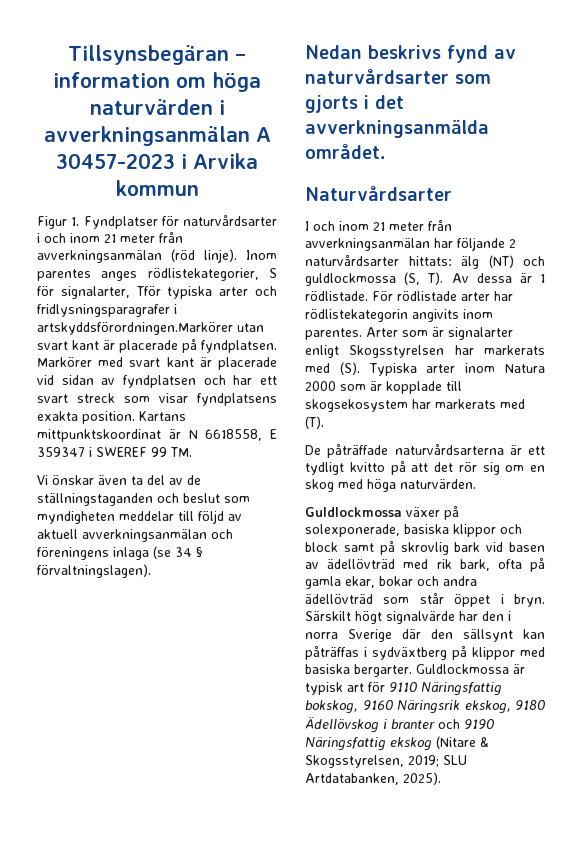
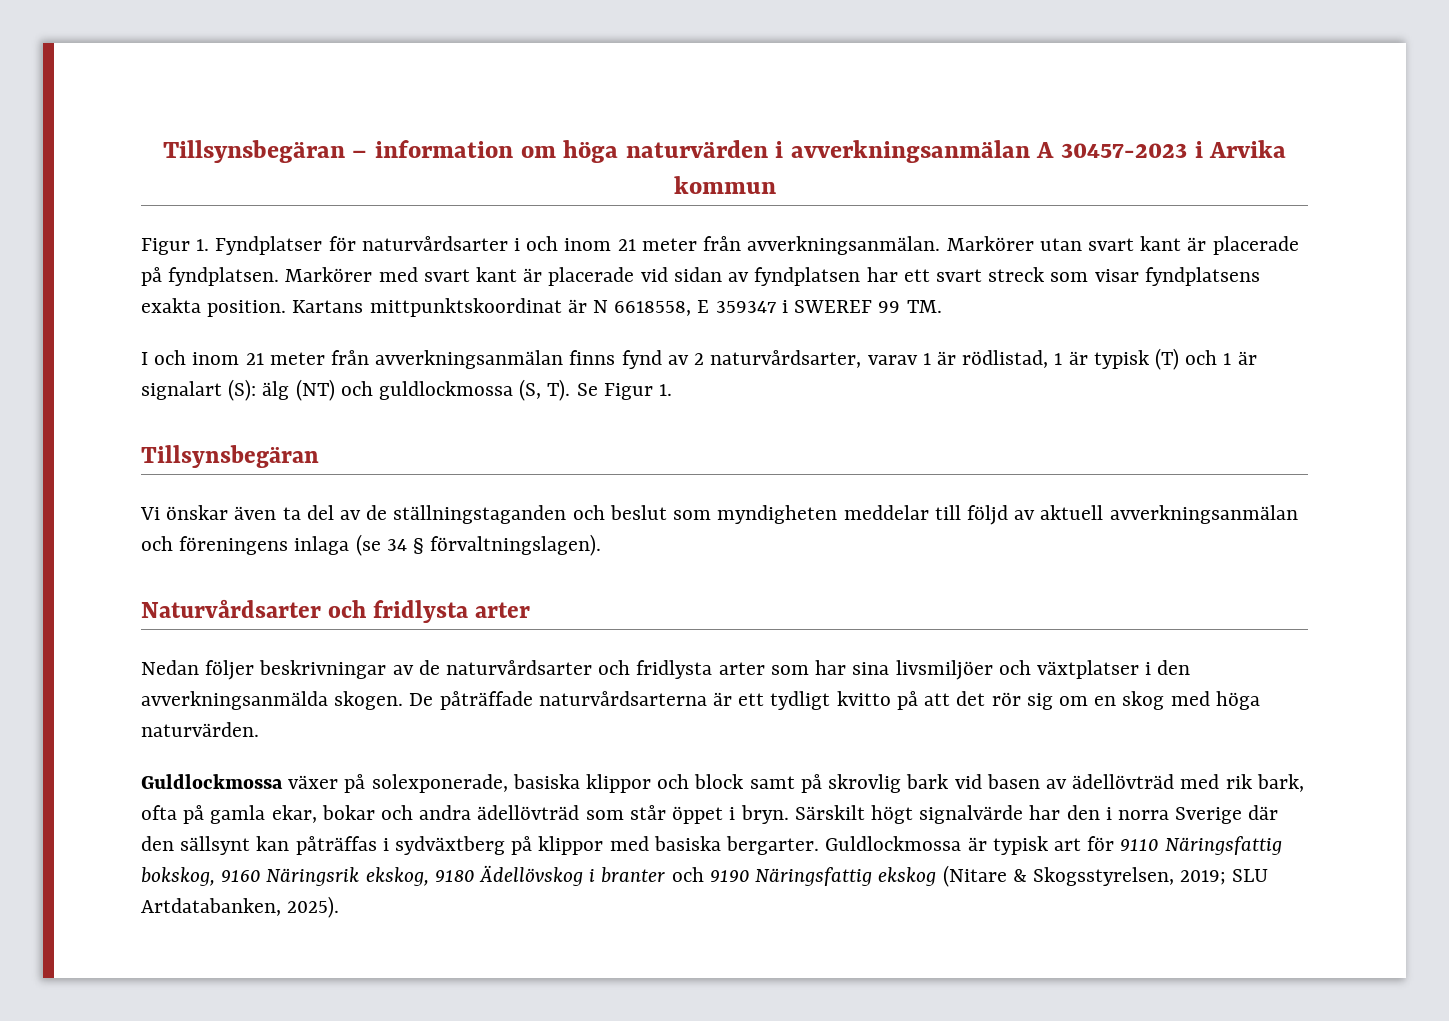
- Figur 1. Fyndplatser för naturvårdsarter i och inom 21 meter från avverkningsanmälan (röd linje). Inom parentes anges rödlistekategorier, S för signalarter, Tför typiska arter och fridlysningsparagrafer i artskyddsförordningen.Markörer utan svart kant är placerade på fyndplatsen.
+ Figur 1. Fyndplatser för naturvårdsarter i och inom 21 meter från avverkningsanmälan. Markörer utan svart kant är placerade på fyndplatsen.
- Markörer med svart kant är placerade vid sidan av fyndplatsen och har ett svart streck som visar fyndplatsens exakta position.
+ Markörer med svart kant är placerade vid sidan av fyndplatsen har ett svart streck som visar fyndplatsens exakta position.
+ I och inom 21 meter från avverkningsanmälan finns fynd av 2 naturvårdsarter, varav 1 är rödlistad, 1 är typisk (T) och 1 är signalart (S): älg (NT) och guldlockmossa (S, T). Se Figur 1.
+ Tillsynsbegäran
- Nedan beskrivs fynd av naturvårdsarter som gjorts i det avverkningsanmälda området.
- Naturvårdsarter
- I och inom 21 meter från avverkningsanmälan har följande 2 naturvårdsarter hittats: älg (NT) och guldlockmossa (S, T). Av dessa är 1 rödlistade. För rödlistade arter har rödlistekategorin angivits inom parentes. Arter som är signalarter enligt Skogsstyrelsen har markerats med (S). Typiska arter inom Natura 2000 som är kopplade till skogsekosystem har markerats med (T).
- De påträffade naturvårdsarterna är ett tydligt kvitto på att det rör sig om en skog med höga naturvärden.
+ Naturvårdsarter och fridlysta arter
+ Nedan följer beskrivningar av de naturvårdsarter och fridlysta arter som har sina livsmiljöer och växtplatser i den avverkningsanmälda skogen. De påträffade naturvårdsarterna är ett tydligt kvitto på att det rör sig om en skog med höga naturvärden.

